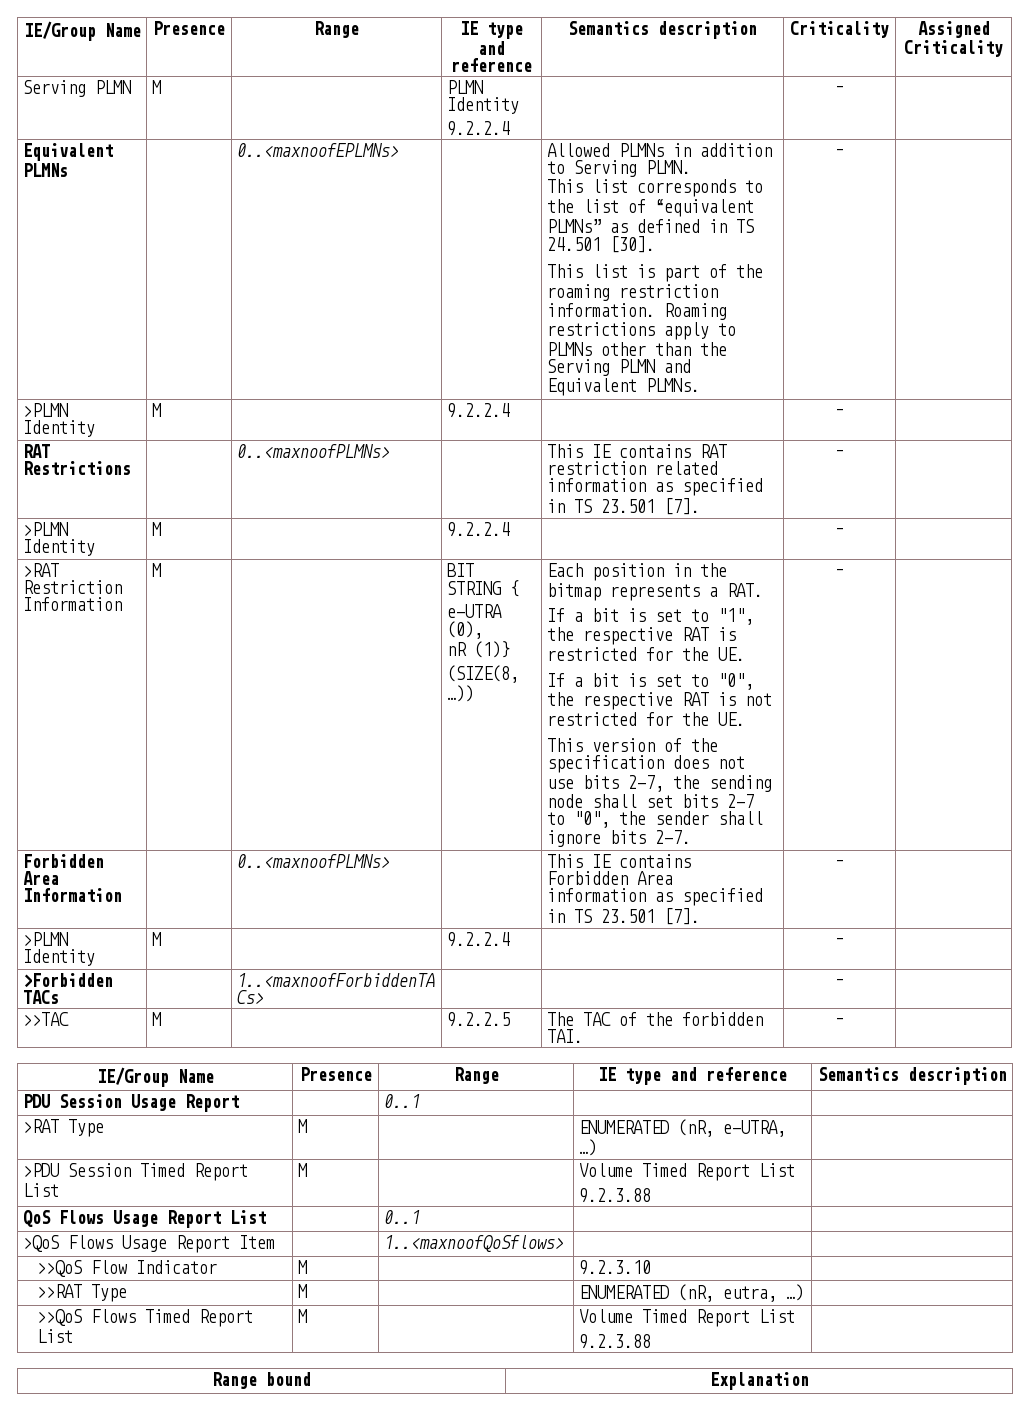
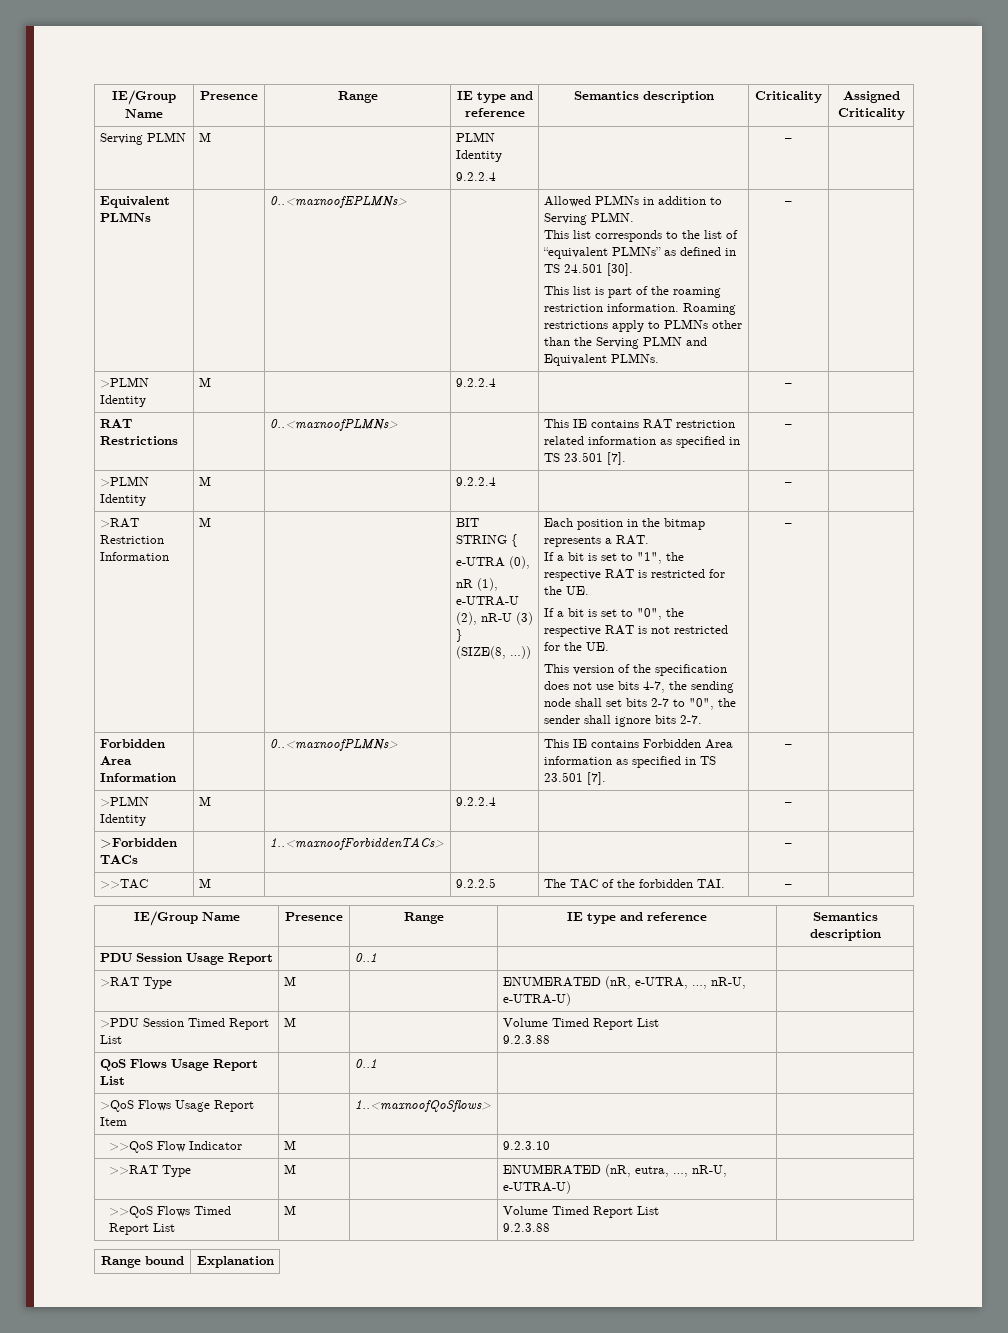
- nR (1)}
+ nR (1), e-UTRA-U (2), nR-U (3) }
- This version of the specification does not use bits 2-7, the sending node shall set bits 2-7 to "0", the sender shall ignore bits 2-7.
+ This version of the specification does not use bits 4-7, the sending node shall set bits 2-7 to "0", the sender shall ignore bits 2-7.
- >RAT Type | M | | ENUMERATED (nR, e-UTRA, …) |
+ >RAT Type | M | | ENUMERATED (nR, e-UTRA, …, nR-U, e-UTRA-U) |
- >>RAT Type | M | | ENUMERATED (nR, eutra, …) |
+ >>RAT Type | M | | ENUMERATED (nR, eutra, …, nR-U, e-UTRA-U) |

